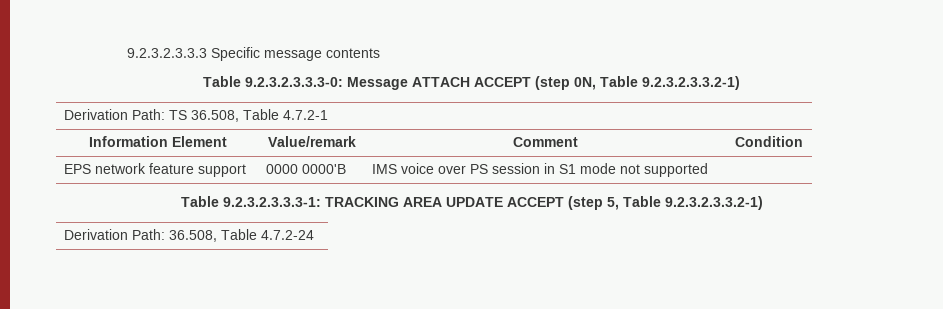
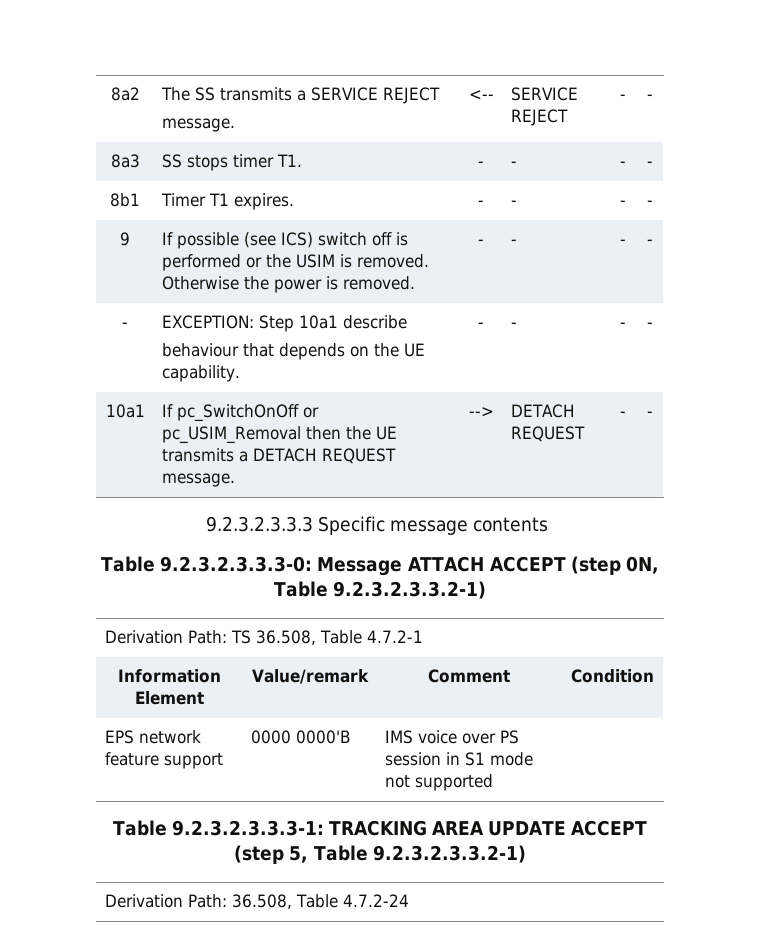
+ 8a2 | The SS transmits a SERVICE REJECT
+ message. | <-- | SERVICE REJECT | - | -
+ 8a3 | SS stops timer T1. | - | - | - | -
+ 8b1 | Timer T1 expires. | - | - | - | -
+ 9 | If possible (see ICS) switch off is performed or the USIM is removed. Otherwise the power is removed. | - | - | - | -
+ - | EXCEPTION: Step 10a1 describe
+ behaviour that depends on the UE capability. | - | - | - | -
+ 10a1 | If pc_SwitchOnOff or pc_USIM_Removal then the UE transmits a DETACH REQUEST message. | --> | DETACH REQUEST | - | -

